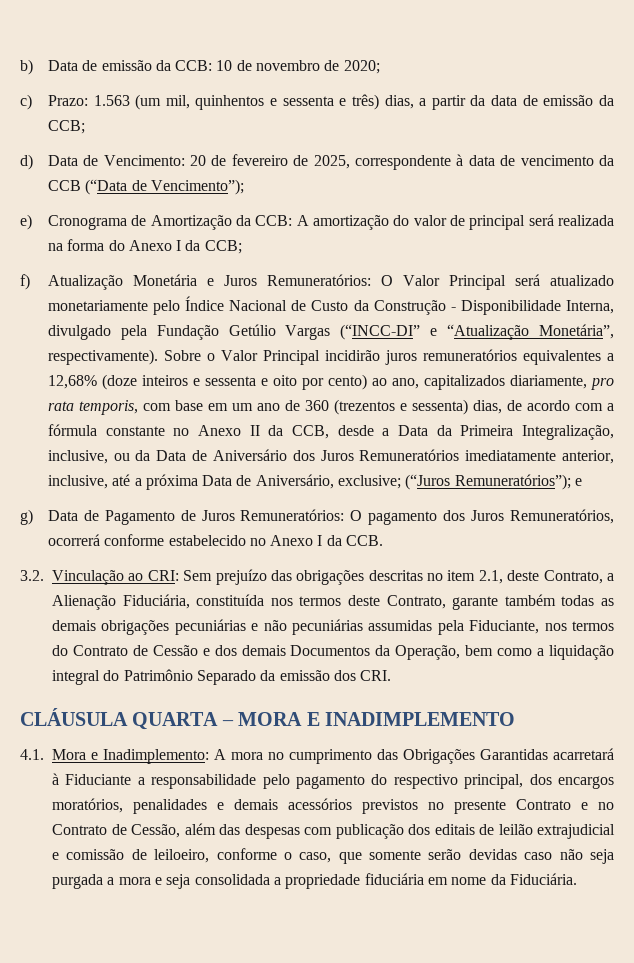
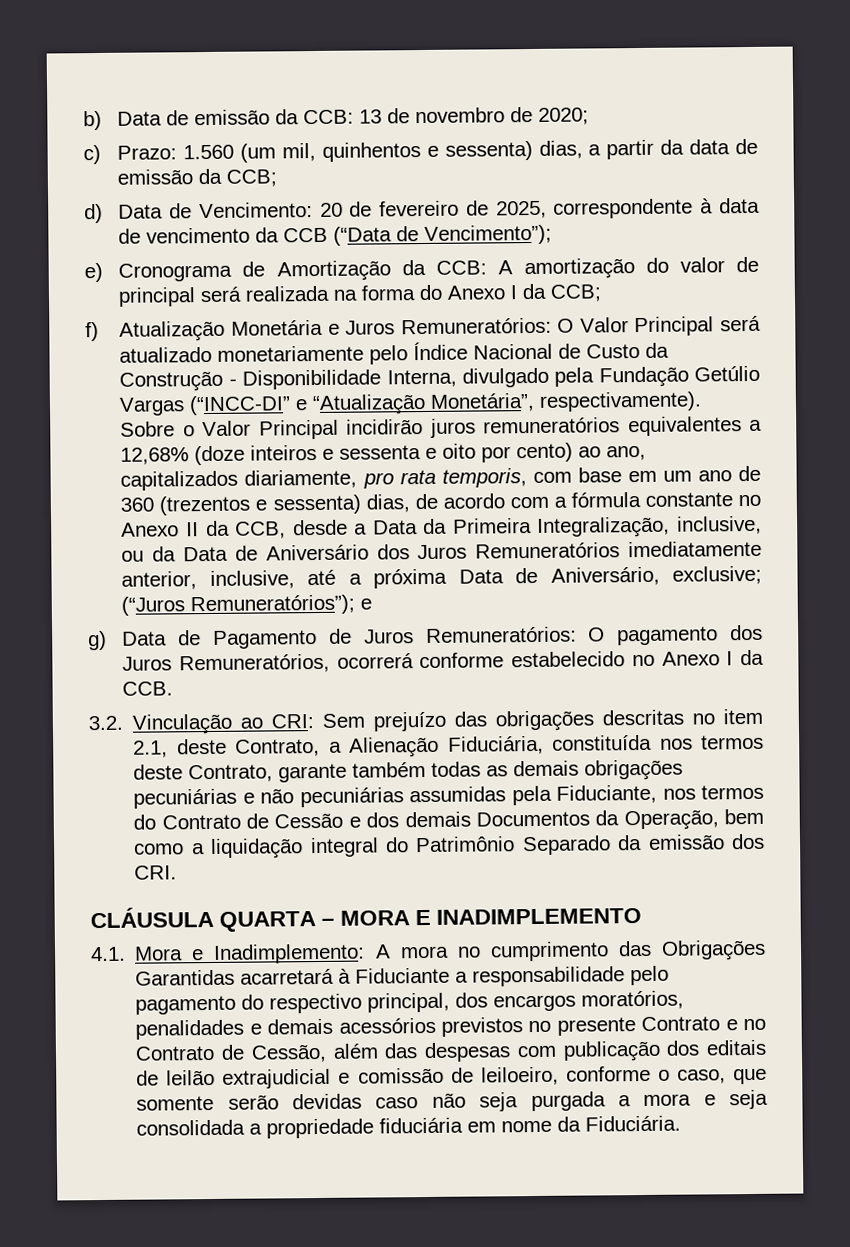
- b) Data de emissão da CCB: 10 de novembro de 2020;
+ b) Data de emissão da CCB: 13 de novembro de 2020;
- c) Prazo: 1.563 (um mil, quinhentos e sessenta e três) dias, a partir da data de emissão da CCB;
+ c) Prazo: 1.560 (um mil, quinhentos e sessenta) dias, a partir da data de emissão da CCB;

